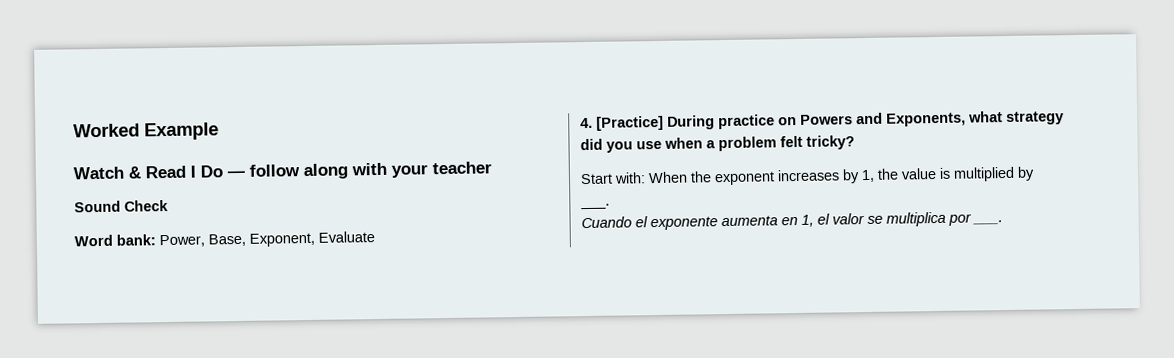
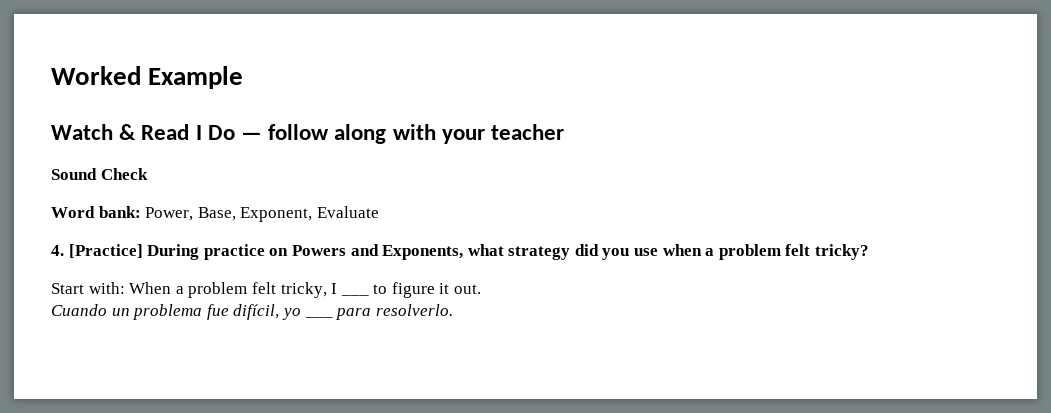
- Start with: When the exponent increases by 1, the value is multiplied by ___.
- Cuando el exponente aumenta en 1, el valor se multiplica por ___.
+ Start with: When a problem felt tricky, I ___ to figure it out.
+ Cuando un problema fue difícil, yo ___ para resolverlo.

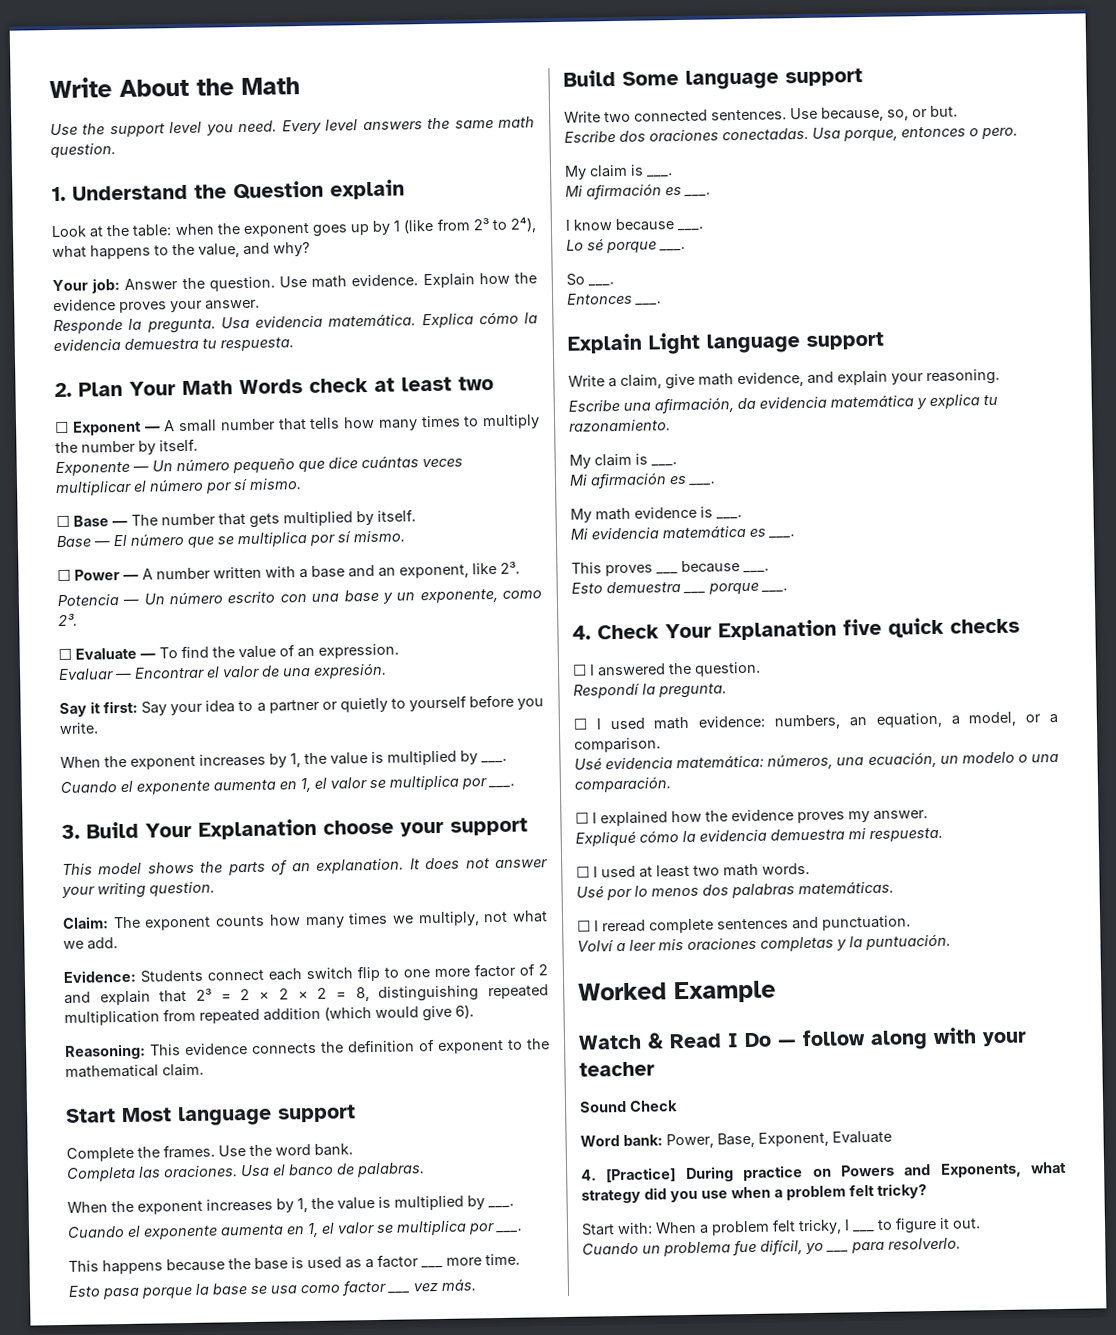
+ Write About the Math
+ Use the support level you need. Every level answers the same math question.
+ 1. Understand the Question explain
+ Look at the table: when the exponent goes up by 1 (like from 2³ to 2⁴), what happens to the value, and why?
+ Your job: Answer the question. Use math evidence. Explain how the evidence proves your answer.
+ Responde la pregunta. Usa evidencia matemática. Explica cómo la evidencia demuestra tu respuesta.
+ 2. Plan Your Math Words check at least two
+ ☐ Exponent — A small number that tells how many times to multiply the number by itself.
+ Exponente — Un número pequeño que dice cuántas veces multiplicar el número por sí mismo.
+ ☐ Base — The number that gets multiplied by itself.
+ Base — El número que se multiplica por sí mismo.
+ ☐ Power — A number written with a base and an exponent, like 2³.
+ Potencia — Un número escrito con una base y un exponente, como 2³.
+ ☐ Evaluate — To find the value of an expression.
+ Evaluar — Encontrar el valor de una expresión.
+ Say it first: Say your idea to a partner or quietly to yourself before you write.
+ When the exponent increases by 1, the value is multiplied by ___.
+ Cuando el exponente aumenta en 1, el valor se multiplica por ___.
+ 3. Build Your Explanation choose your support
+ This model shows the parts of an explanation. It does not answer your writing question.
+ Claim: The exponent counts how many times we multiply, not what we add.
+ Evidence: Students connect each switch flip to one more factor of 2 and explain that 2³ = 2 × 2 × 2 = 8, distinguishing repeated multiplication from repeated addition (which would give 6).
+ Reasoning: This evidence connects the definition of exponent to the mathematical claim.
+ Start Most language support
+ Complete the frames. Use the word bank.
+ Completa las oraciones. Usa el banco de palabras.
+ When the exponent increases by 1, the value is multiplied by ___.
+ Cuando el exponente aumenta en 1, el valor se multiplica por ___.
+ This happens because the base is used as a factor ___ more time.
+ Esto pasa porque la base se usa como factor ___ vez más.
+ Build Some language support
+ Write two connected sentences. Use because, so, or but.
+ Escribe dos oraciones conectadas. Usa porque, entonces o pero.
+ My claim is ___.
+ Mi afirmación es ___.
+ I know because ___.
+ Lo sé porque ___.
+ So ___.
+ Entonces ___.
+ Explain Light language support
+ Write a claim, give math evidence, and explain your reasoning.
+ Escribe una afirmación, da evidencia matemática y explica tu razonamiento.
+ My claim is ___.
+ Mi afirmación es ___.
+ My math evidence is ___.
+ Mi evidencia matemática es ___.
+ This proves ___ because ___.
+ Esto demuestra ___ porque ___.
+ 4. Check Your Explanation five quick checks
+ ☐ I answered the question.
+ Respondí la pregunta.
+ ☐ I used math evidence: numbers, an equation, a model, or a comparison.
+ Usé evidencia matemática: números, una ecuación, un modelo o una comparación.
+ ☐ I explained how the evidence proves my answer.
+ Expliqué cómo la evidencia demuestra mi respuesta.
+ ☐ I used at least two math words.
+ Usé por lo menos dos palabras matemáticas.
+ ☐ I reread complete sentences and punctuation.
+ Volví a leer mis oraciones completas y la puntuación.

